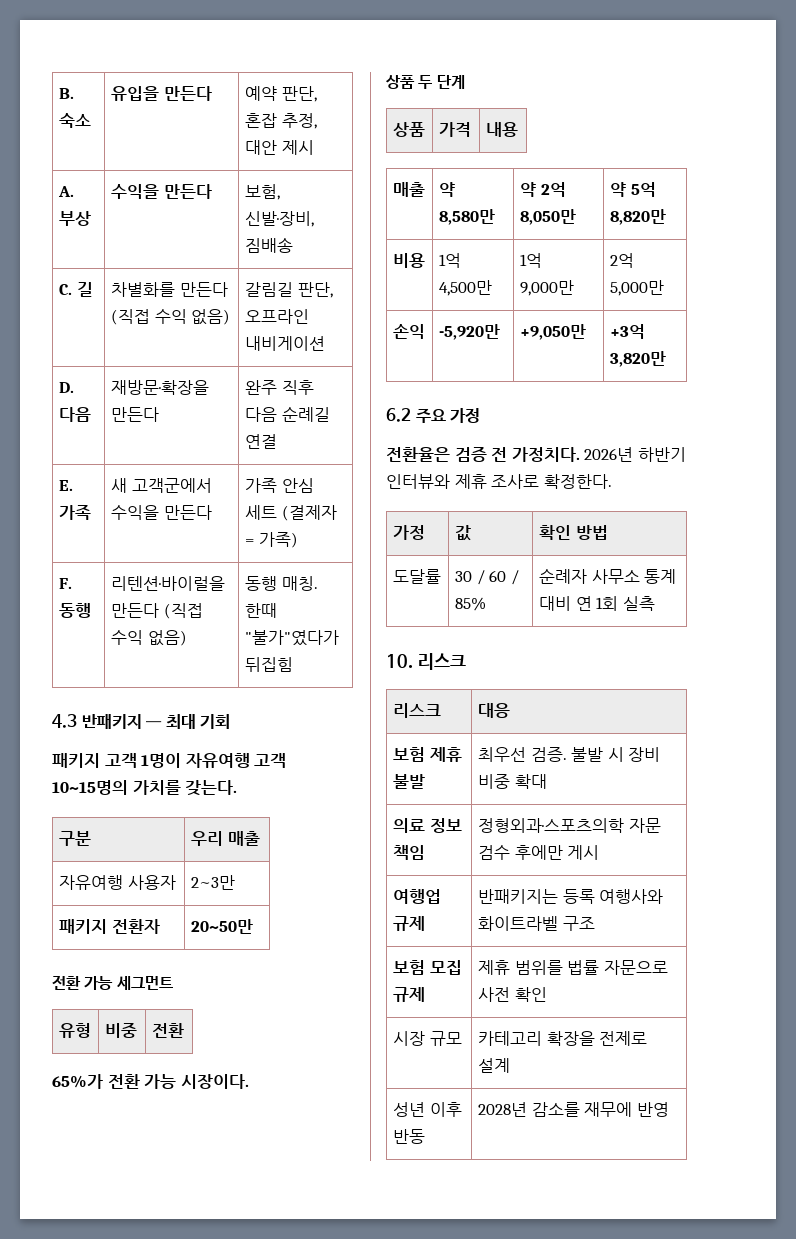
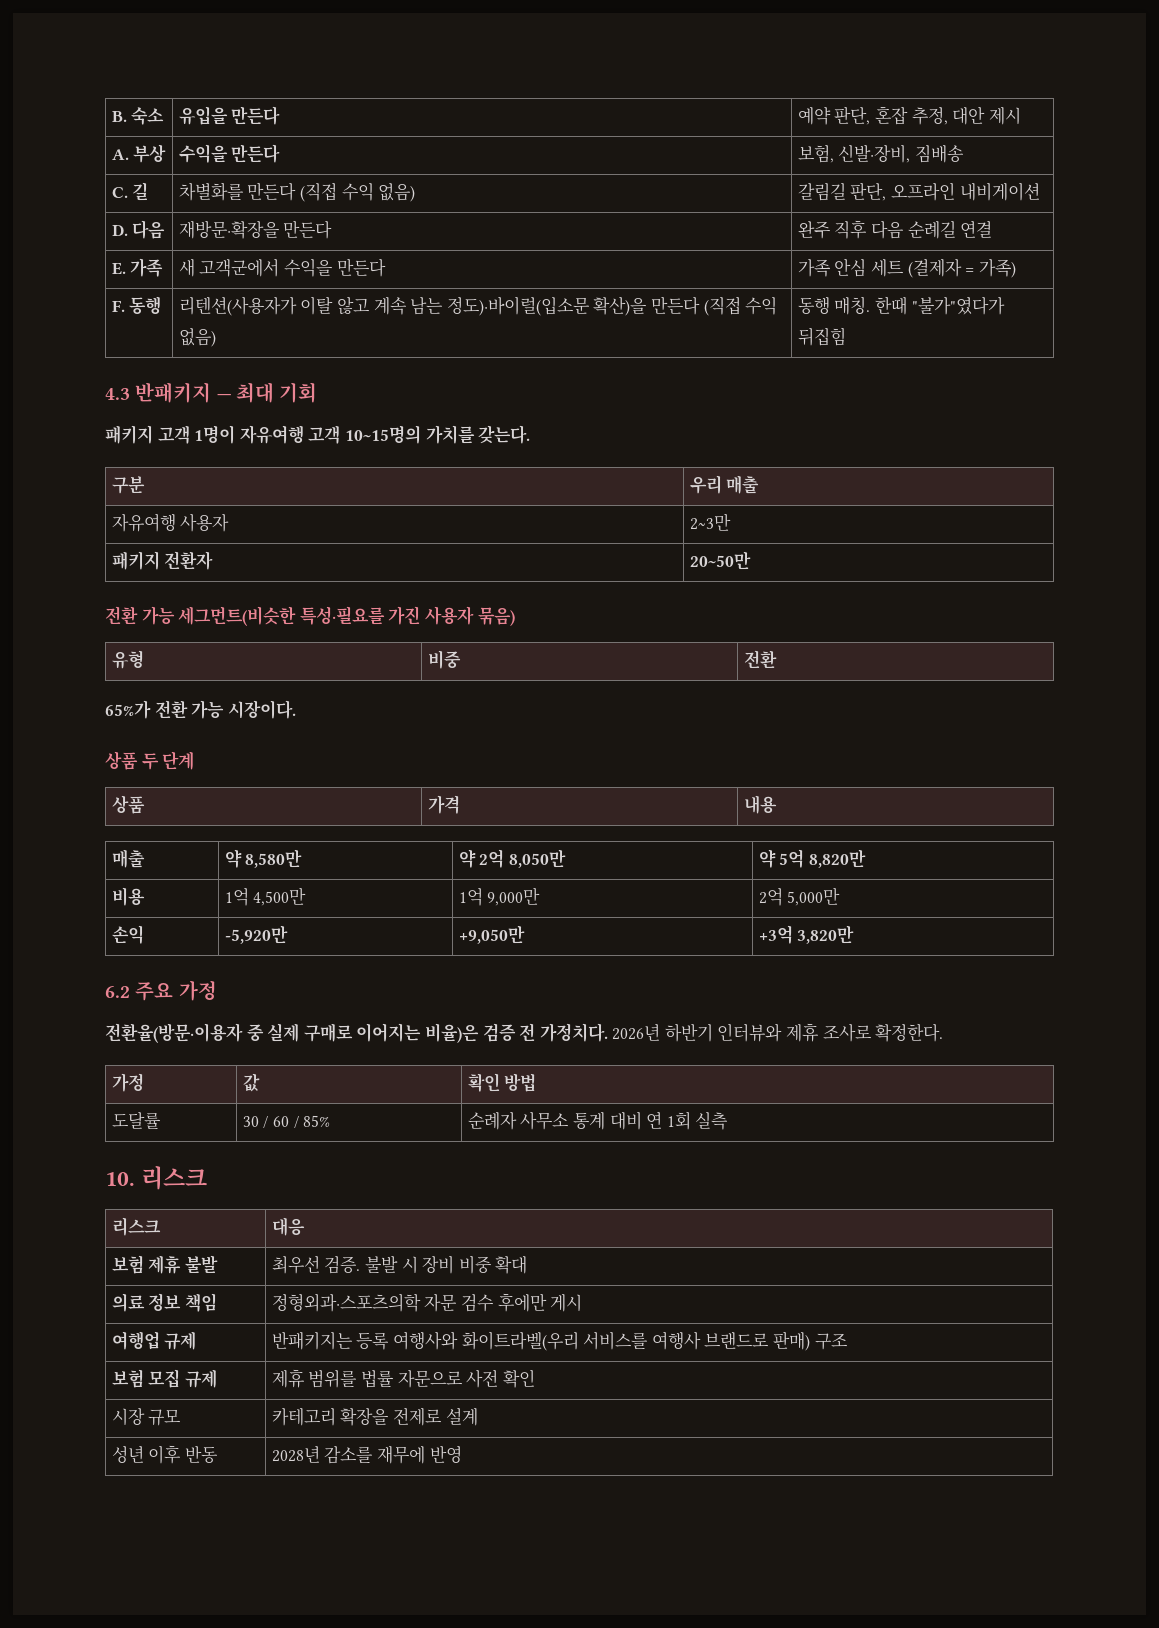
- F. 동행 | 리텐션·바이럴을 만든다 (직접 수익 없음) | 동행 매칭. 한때 "불가"였다가 뒤집힘
+ F. 동행 | 리텐션(사용자가 이탈 않고 계속 남는 정도)·바이럴(입소문 확산)을 만든다 (직접 수익 없음) | 동행 매칭. 한때 "불가"였다가 뒤집힘
- 전환 가능 세그먼트
+ 전환 가능 세그먼트(비슷한 특성·필요를 가진 사용자 묶음)
- 전환율은 검증 전 가정치다.
+ 전환율(방문·이용자 중 실제 구매로 이어지는 비율)은 검증 전 가정치다.
- 여행업 규제 | 반패키지는 등록 여행사와 화이트라벨 구조
+ 여행업 규제 | 반패키지는 등록 여행사와 화이트라벨(우리 서비스를 여행사 브랜드로 판매) 구조

